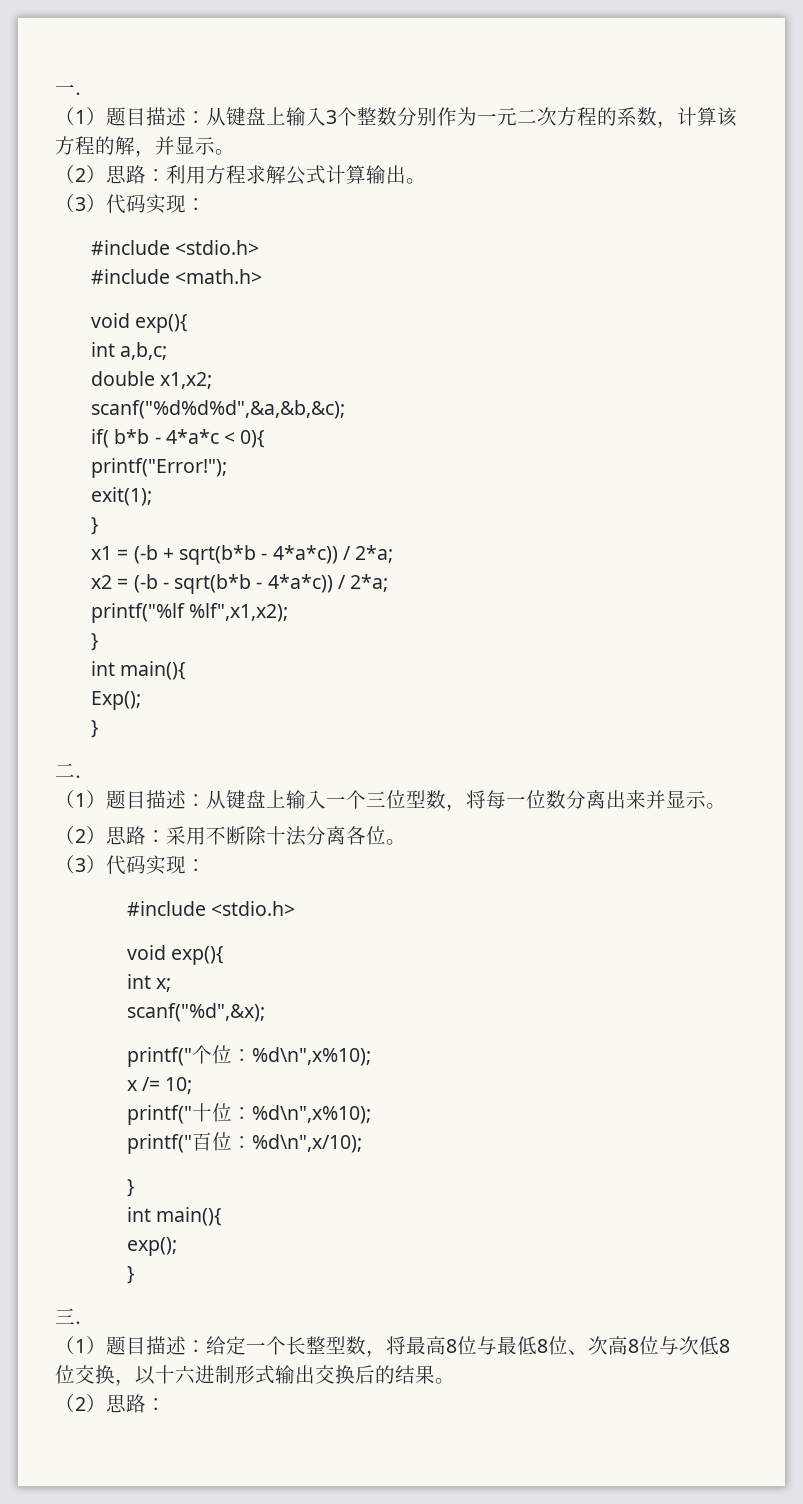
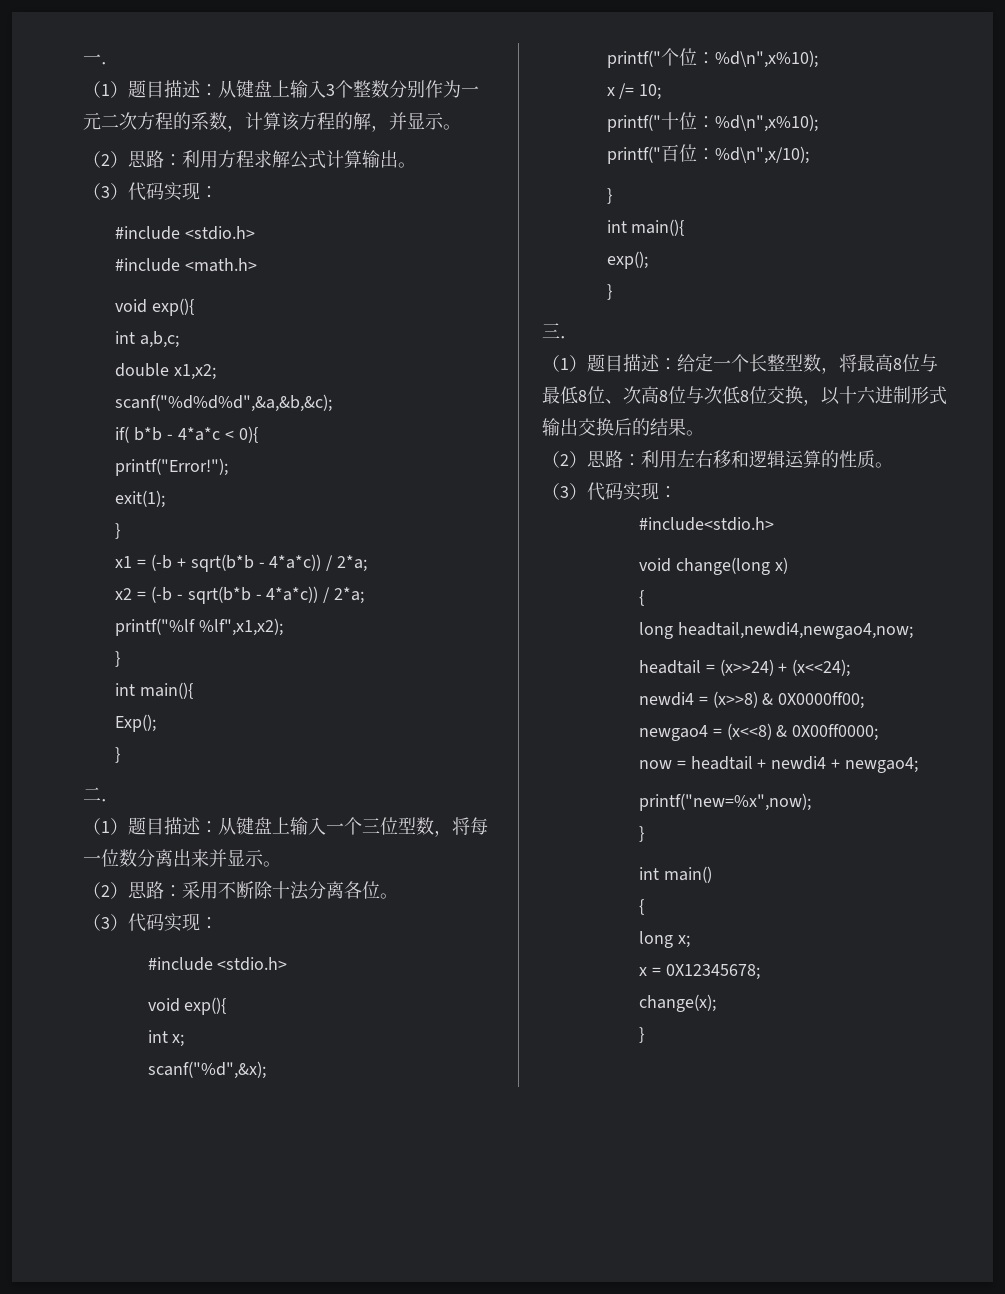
  （1）题目描述：给定一个长整型数，将最高8位与最低8位、次高8位与次低8位交换，以十六进制形式输出交换后的结果。
- （2）思路：
+ （2）思路：利用左右移和逻辑运算的性质。
+ （3）代码实现：
+ #include<stdio.h>
+ void change(long x)
+ {
+ long headtail,newdi4,newgao4,now;
+ headtail = (x>>24) + (x<<24);
+ newdi4 = (x>>8) & 0X0000ff00;
+ newgao4 = (x<<8) & 0X00ff0000;
+ now = headtail + newdi4 + newgao4;
+ printf("new=%x",now);
+ }
+ int main()
+ {
+ long x;
+ x = 0X12345678;
+ change(x);
+ }

